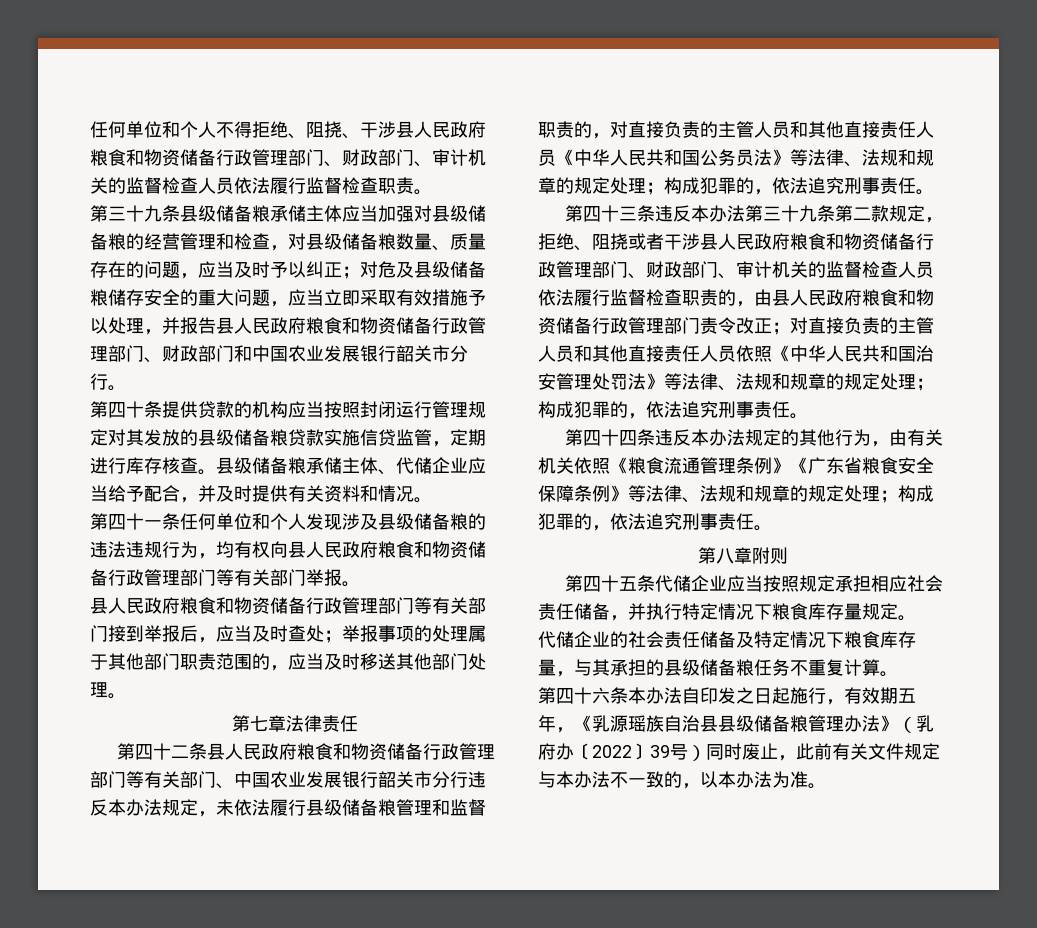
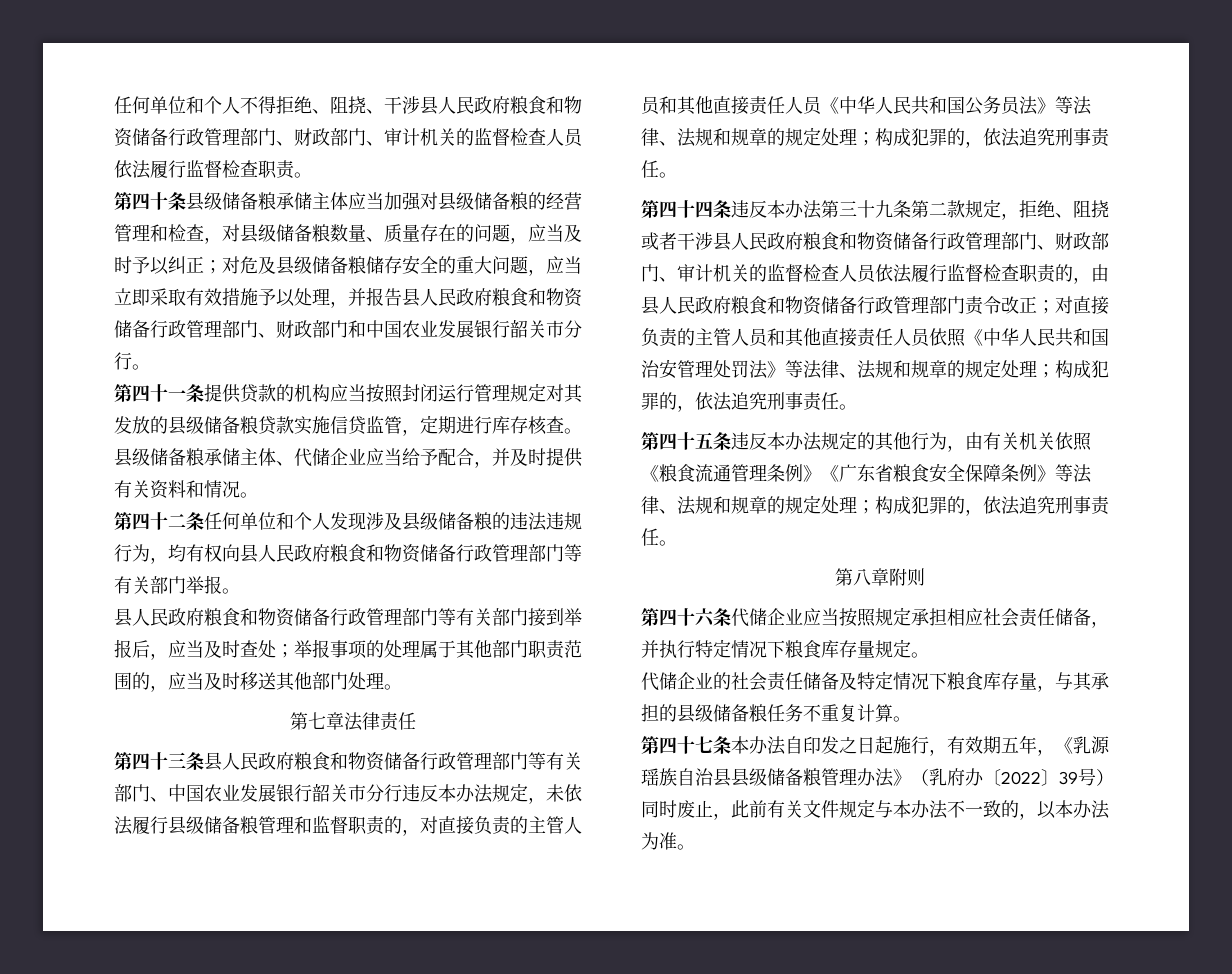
- 第三十九条县级储备粮承储主体应当加强对县级储备粮的经营管理和检查，对县级储备粮数量、质量存在的问题，应当及时予以纠正；
+ 第四十条县级储备粮承储主体应当加强对县级储备粮的经营管理和检查，对县级储备粮数量、质量存在的问题，应当及时予以纠正；
- 第四十条提供贷款的机构应当按照封闭运行管理规定对其发放的县级储备粮贷款实施信贷监管，定期进行库存核查。
+ 第四十一条提供贷款的机构应当按照封闭运行管理规定对其发放的县级储备粮贷款实施信贷监管，定期进行库存核查。
- 第四十一条任何单位和个人发现涉及县级储备粮的违法违规行为，均有权向县人民政府粮食和物资储备行政管理部门等有关部门举报。
+ 第四十二条任何单位和个人发现涉及县级储备粮的违法违规行为，均有权向县人民政府粮食和物资储备行政管理部门等有关部门举报。
- 第四十二条县人民政府粮食和物资储备行政管理部门等有关部门、中国农业发展银行韶关市分行违反本办法规定，未依法履行县级储备粮管理和监督职责的，对直接负责的主管人员和其他直接责任人员《中华人民共和国公务员法》等法律、法规和规章的规定处理；
+ 第四十三条县人民政府粮食和物资储备行政管理部门等有关部门、中国农业发展银行韶关市分行违反本办法规定，未依法履行县级储备粮管理和监督职责的，对直接负责的主管人员和其他直接责任人员《中华人民共和国公务员法》等法律、法规和规章的规定处理；
- 第四十三条违反本办法第三十九条第二款规定，拒绝、阻挠或者干涉县人民政府粮食和物资储备行政管理部门、财政部门、审计机关的监督检查人员依法履行监督检查职责的，由县人民政府粮食和物资储备行政管理部门责令改正；
+ 第四十四条违反本办法第三十九条第二款规定，拒绝、阻挠或者干涉县人民政府粮食和物资储备行政管理部门、财政部门、审计机关的监督检查人员依法履行监督检查职责的，由县人民政府粮食和物资储备行政管理部门责令改正；
- 第四十四条违反本办法规定的其他行为，由有关机关依照《粮食流通管理条例》《广东省粮食安全保障条例》等法律、法规和规章的规定处理；构成犯罪的，依法追究刑事责任。
+ 第四十五条违反本办法规定的其他行为，由有关机关依照《粮食流通管理条例》《广东省粮食安全保障条例》等法律、法规和规章的规定处理；构成犯罪的，依法追究刑事责任。
- 第四十五条代储企业应当按照规定承担相应社会责任储备，并执行特定情况下粮食库存量规定。
+ 第四十六条代储企业应当按照规定承担相应社会责任储备，并执行特定情况下粮食库存量规定。
- 第四十六条本办法自印发之日起施行，有效期五年，《乳源瑶族自治县县级储备粮管理办法》（乳府办〔2022〕39号）同时废止，此前有关文件规定与本办法不一致的，以本办法为准。
+ 第四十七条本办法自印发之日起施行，有效期五年，《乳源瑶族自治县县级储备粮管理办法》（乳府办〔2022〕39号）同时废止，此前有关文件规定与本办法不一致的，以本办法为准。

